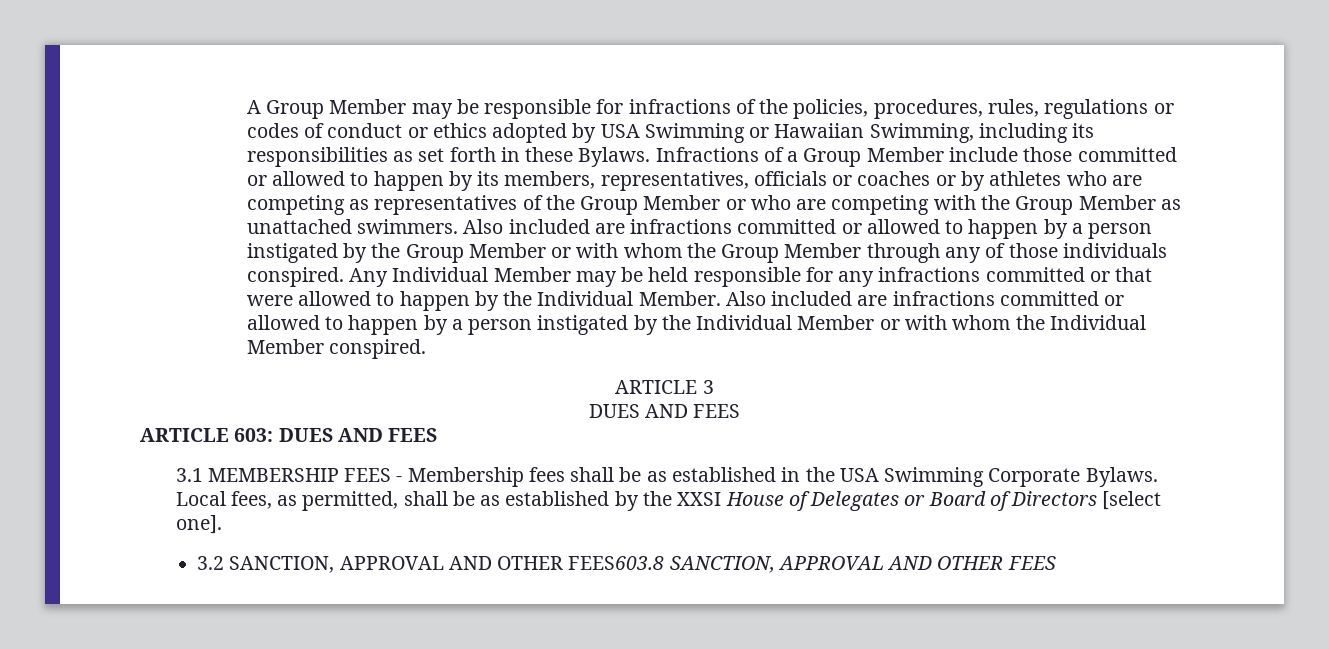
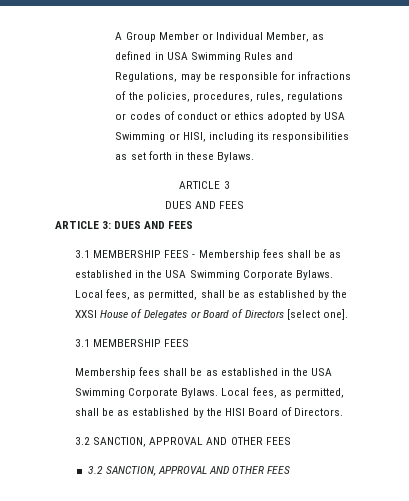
- A Group Member may be responsible for infractions of the policies, procedures, rules, regulations or codes of conduct or ethics adopted by USA Swimming or Hawaiian Swimming, including its responsibilities as set forth in these Bylaws. Infractions of a Group Member include those committed or allowed to happen by its members, representatives, officials or coaches or by athletes who are competing as representatives of the Group Member or who are competing with the Group Member as unattached swimmers. Also included are infractions committed or allowed to happen by a person instigated by the Group Member or with whom the Group Member through any of those individuals conspired. Any Individual Member may be held responsible for any infractions committed or that were allowed to happen by the Individual Member. Also included are infractions committed or allowed to happen by a person instigated by the Individual Member or with whom the Individual Member conspired.
+ A Group Member or Individual Member, as defined in USA Swimming Rules and Regulations, may be responsible for infractions of the policies, procedures, rules, regulations or codes of conduct or ethics adopted by USA Swimming or HISI, including its responsibilities as set forth in these Bylaws.
- ARTICLE 603: DUES AND FEES
+ ARTICLE 3: DUES AND FEES
  Local fees, as permitted, shall be as established by the XXSI House of Delegates or Board of Directors [select one].
- 3.2 SANCTION, APPROVAL AND OTHER FEES603.8 SANCTION, APPROVAL AND OTHER FEES
+ 3.1 MEMBERSHIP FEES
+ Membership fees shall be as established in the USA Swimming Corporate Bylaws. Local fees, as permitted, shall be as established by the HISI Board of Directors.
+ 3.2 SANCTION, APPROVAL AND OTHER FEES
+ 3.2 SANCTION, APPROVAL AND OTHER FEES

